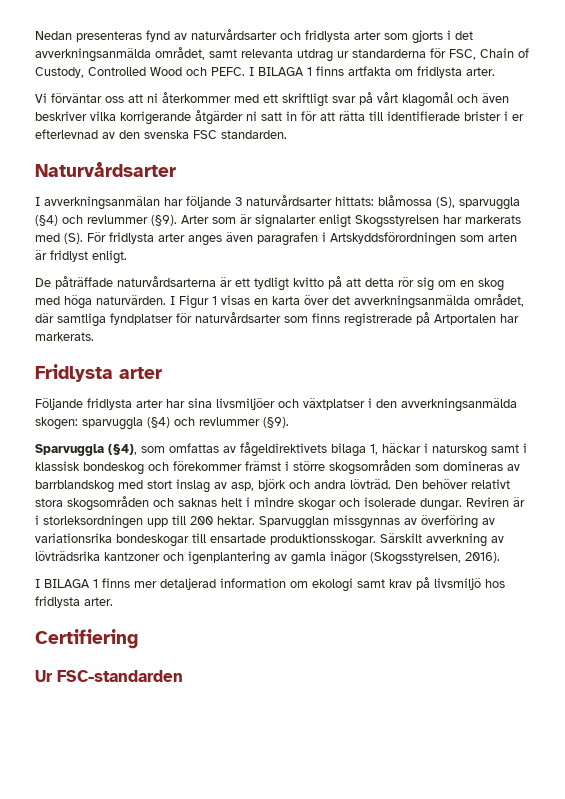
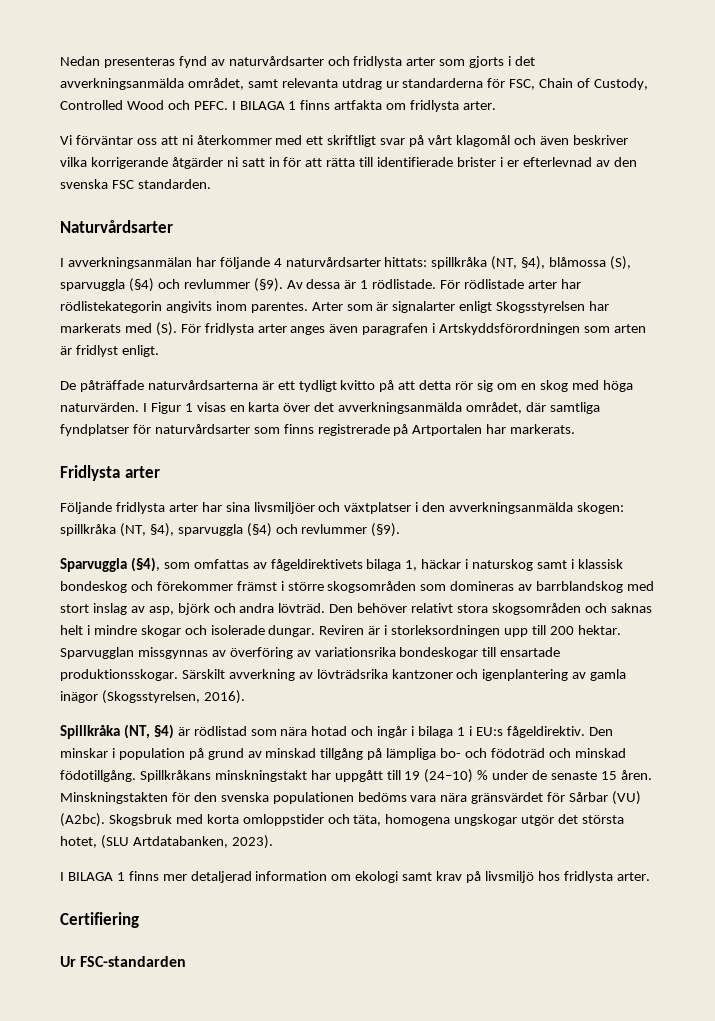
- I avverkningsanmälan har följande 3 naturvårdsarter hittats: blåmossa (S), sparvuggla (§4) och revlummer (§9).
+ I avverkningsanmälan har följande 4 naturvårdsarter hittats: spillkråka (NT, §4), blåmossa (S), sparvuggla (§4) och revlummer (§9).
+ Av dessa är 1 rödlistade. För rödlistade arter har rödlistekategorin angivits inom parentes.
- Följande fridlysta arter har sina livsmiljöer och växtplatser i den avverkningsanmälda skogen: sparvuggla (§4) och revlummer (§9).
+ Följande fridlysta arter har sina livsmiljöer och växtplatser i den avverkningsanmälda skogen: spillkråka (NT, §4), sparvuggla (§4) och revlummer (§9).
+ Spillkråka (NT, §4) är rödlistad som nära hotad och ingår i bilaga 1 i EU:s fågeldirektiv. Den minskar i population på grund av minskad tillgång på lämpliga bo- och födoträd och minskad födotillgång. Spillkråkans minskningstakt har uppgått till 19 (24–10) % under de senaste 15 åren. Minskningstakten för den svenska populationen bedöms vara nära gränsvärdet för Sårbar (VU) (A2bc). Skogsbruk med korta omloppstider och täta, homogena ungskogar utgör det största hotet, (SLU Artdatabanken, 2023).

